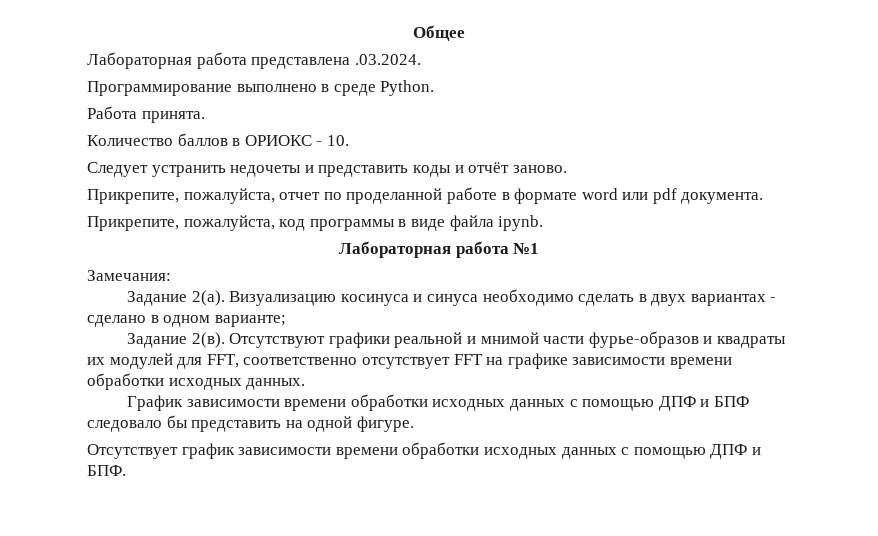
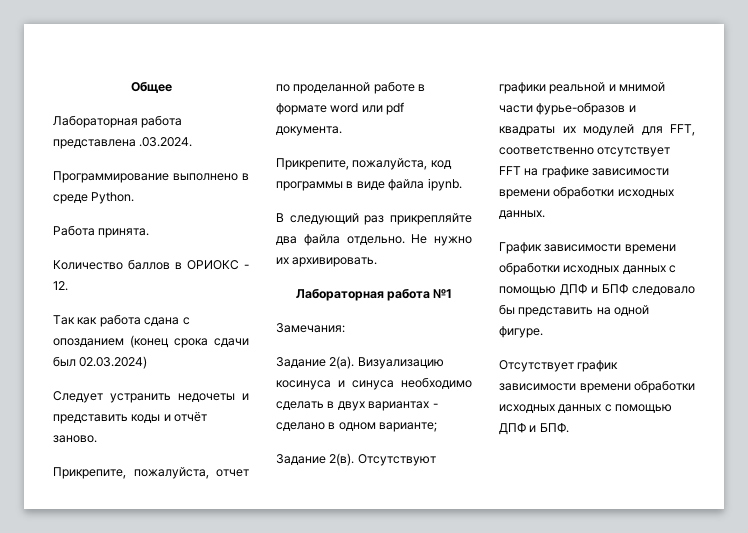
- Количество баллов в ОРИОКС - 10.
+ Количество баллов в ОРИОКС - 12.
+ Так как работа сдана с опозданием (конец срока сдачи был 02.03.2024)
+ В следующий раз прикрепляйте два файла отдельно. Не нужно их архивировать.

